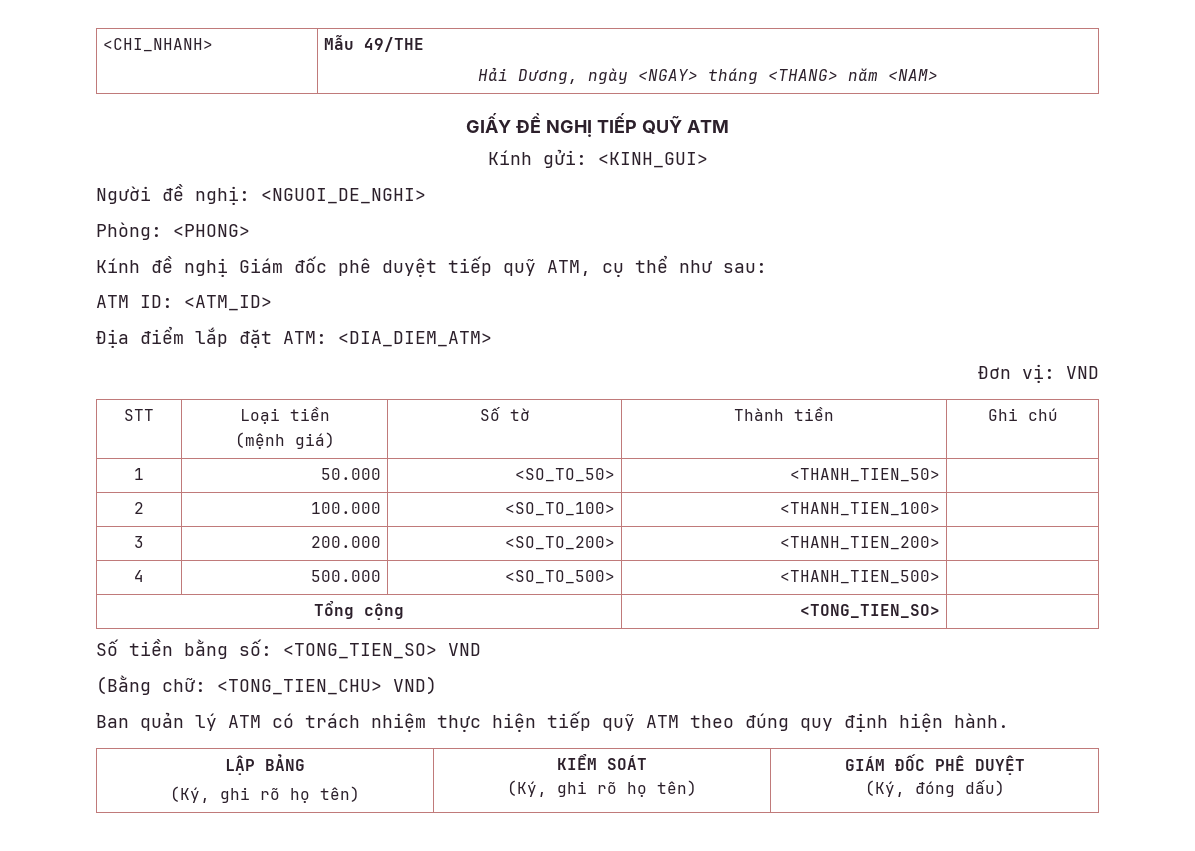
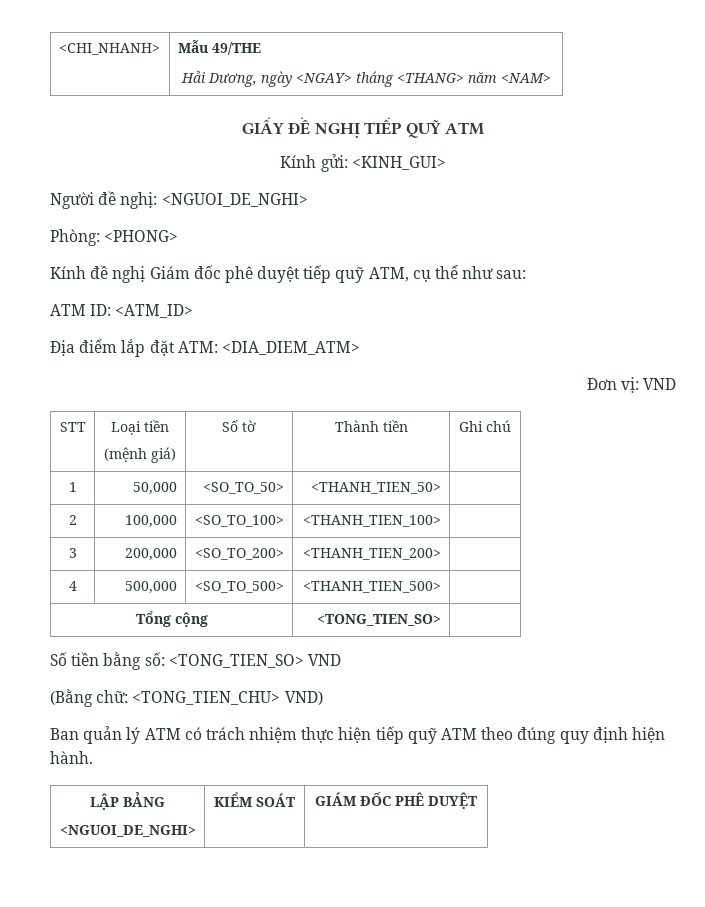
- 1 | 50.000 | <SO_TO_50> | <THANH_TIEN_50> |
+ 1 | 50,000 | <SO_TO_50> | <THANH_TIEN_50> |
- 2 | 100.000 | <SO_TO_100> | <THANH_TIEN_100> |
+ 2 | 100,000 | <SO_TO_100> | <THANH_TIEN_100> |
- 3 | 200.000 | <SO_TO_200> | <THANH_TIEN_200> |
+ 3 | 200,000 | <SO_TO_200> | <THANH_TIEN_200> |
- 4 | 500.000 | <SO_TO_500> | <THANH_TIEN_500> |
+ 4 | 500,000 | <SO_TO_500> | <THANH_TIEN_500> |
  LẬP BẢNG
- (Ký, ghi rõ họ tên) | KIỂM SOÁT
- (Ký, ghi rõ họ tên) | GIÁM ĐỐC PHÊ DUYỆT
- (Ký, đóng dấu)
+ <NGUOI_DE_NGHI> | KIỂM SOÁT | GIÁM ĐỐC PHÊ DUYỆT

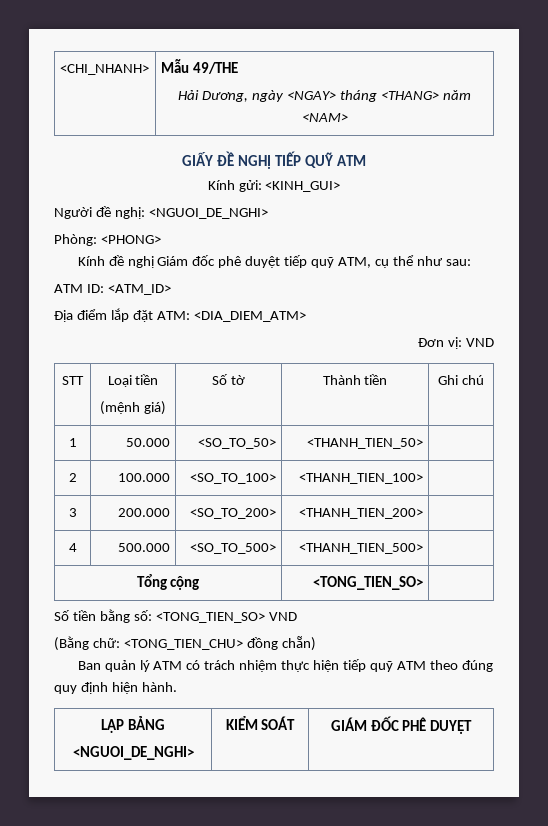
- 1 | 50,000 | <SO_TO_50> | <THANH_TIEN_50> |
+ 1 | 50.000 | <SO_TO_50> | <THANH_TIEN_50> |
- 2 | 100,000 | <SO_TO_100> | <THANH_TIEN_100> |
+ 2 | 100.000 | <SO_TO_100> | <THANH_TIEN_100> |
- 3 | 200,000 | <SO_TO_200> | <THANH_TIEN_200> |
+ 3 | 200.000 | <SO_TO_200> | <THANH_TIEN_200> |
- 4 | 500,000 | <SO_TO_500> | <THANH_TIEN_500> |
+ 4 | 500.000 | <SO_TO_500> | <THANH_TIEN_500> |
- (Bằng chữ: <TONG_TIEN_CHU> VND)
+ (Bằng chữ: <TONG_TIEN_CHU> đồng chẵn)

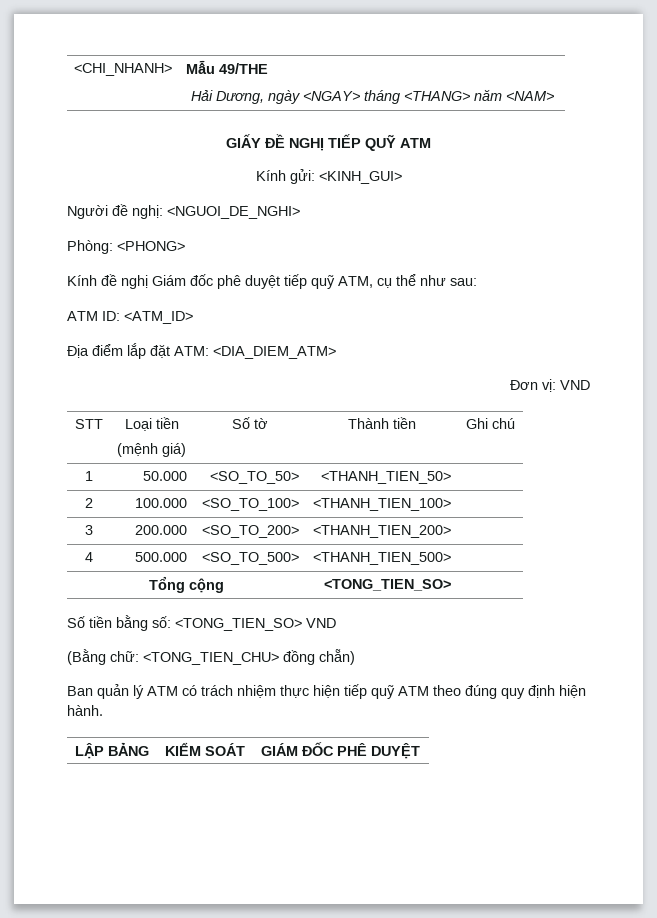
- LẬP BẢNG
- <NGUOI_DE_NGHI> | KIỂM SOÁT | GIÁM ĐỐC PHÊ DUYỆT
+ LẬP BẢNG | KIỂM SOÁT | GIÁM ĐỐC PHÊ DUYỆT

